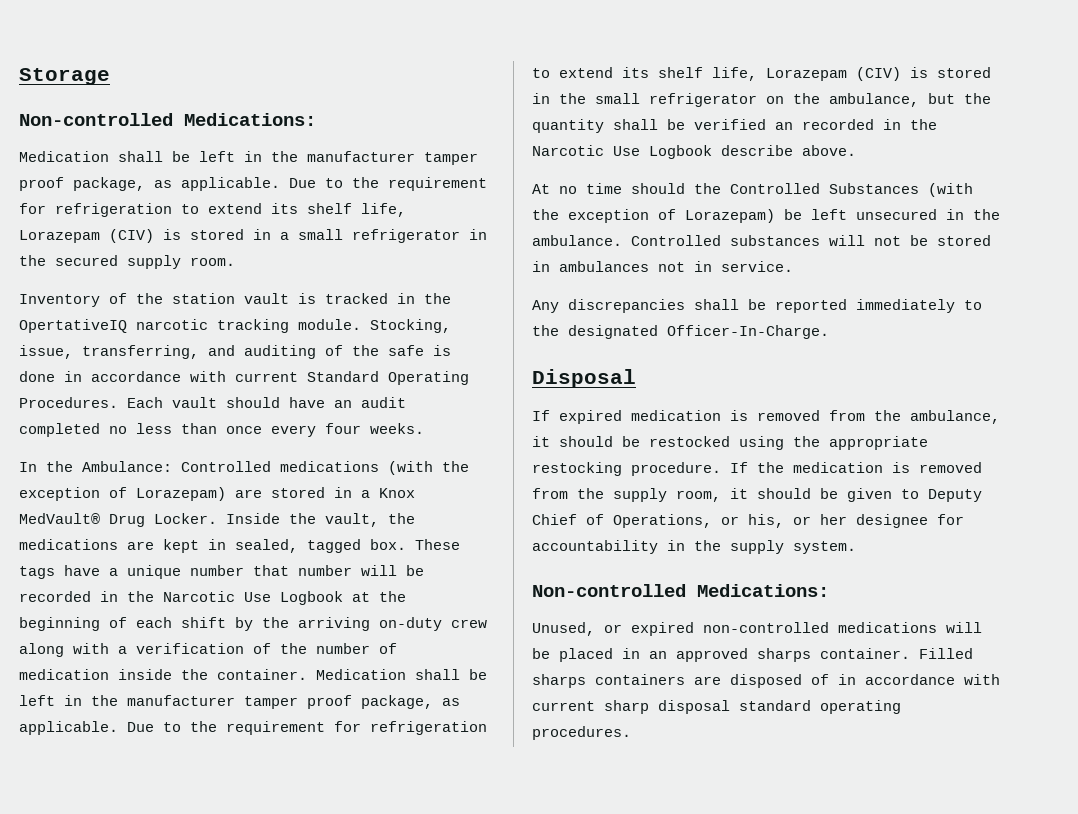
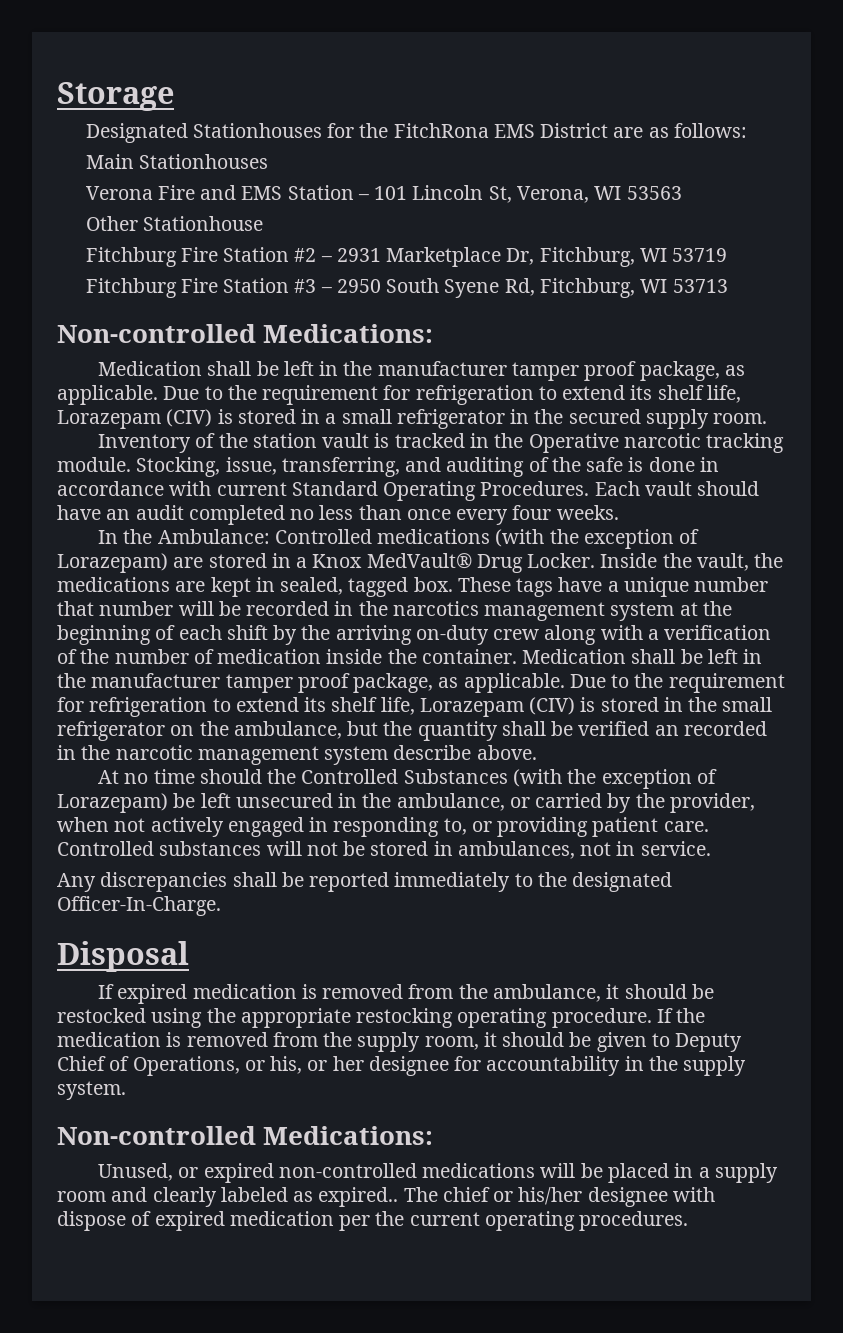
+ Designated Stationhouses for the FitchRona EMS District are as follows:
+ Main Stationhouses
+ Verona Fire and EMS Station – 101 Lincoln St, Verona, WI 53563
+ Other Stationhouse
+ Fitchburg Fire Station #2 – 2931 Marketplace Dr, Fitchburg, WI 53719
+ Fitchburg Fire Station #3 – 2950 South Syene Rd, Fitchburg, WI 53713
- Inventory of the station vault is tracked in the OpertativeIQ narcotic tracking module.
+ Inventory of the station vault is tracked in the Operative narcotic tracking module.
- These tags have a unique number that number will be recorded in the Narcotic Use Logbook at the beginning of each shift by the arriving on-duty crew along with a verification of the number of medication inside the container.
+ These tags have a unique number that number will be recorded in the narcotics management system at the beginning of each shift by the arriving on-duty crew along with a verification of the number of medication inside the container.
- Due to the requirement for refrigeration to extend its shelf life, Lorazepam (CIV) is stored in the small refrigerator on the ambulance, but the quantity shall be verified an recorded in the Narcotic Use Logbook describe above.
+ Due to the requirement for refrigeration to extend its shelf life, Lorazepam (CIV) is stored in the small refrigerator on the ambulance, but the quantity shall be verified an recorded in the narcotic management system describe above.
- At no time should the Controlled Substances (with the exception of Lorazepam) be left unsecured in the ambulance.
+ At no time should the Controlled Substances (with the exception of Lorazepam) be left unsecured in the ambulance, or carried by the provider, when not actively engaged in responding to, or providing patient care.
- Controlled substances will not be stored in ambulances not in service.
+ Controlled substances will not be stored in ambulances, not in service.
- If expired medication is removed from the ambulance, it should be restocked using the appropriate restocking procedure.
+ If expired medication is removed from the ambulance, it should be restocked using the appropriate restocking operating procedure.
- Unused, or expired non-controlled medications will be placed in an approved sharps container. Filled sharps containers are disposed of in accordance with current sharp disposal standard operating procedures.
+ Unused, or expired non-controlled medications will be placed in a supply room and clearly labeled as expired.. The chief or his/her designee with dispose of expired medication per the current operating procedures.

